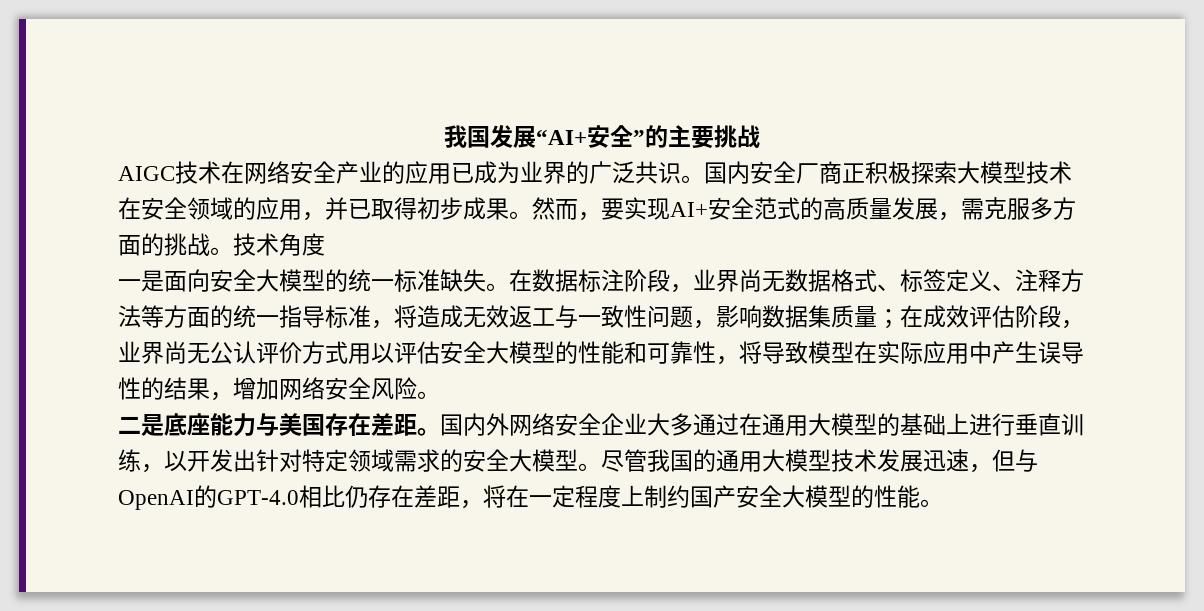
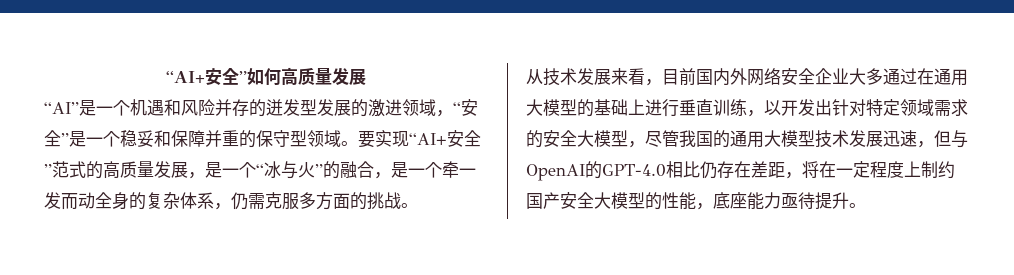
- 我国发展“AI+安全”的主要挑战
- AIGC技术在网络安全产业的应用已成为业界的广泛共识。国内安全厂商正积极探索大模型技术在安全领域的应用，并已取得初步成果。然而，要实现AI+安全范式的高质量发展，需克服多方面的挑战。技术角度
- 一是面向安全大模型的统一标准缺失。在数据标注阶段，业界尚无数据格式、标签定义、注释方法等方面的统一指导标准，将造成无效返工与一致性问题，影响数据集质量；在成效评估阶段，业界尚无公认评价方式用以评估安全大模型的性能和可靠性，将导致模型在实际应用中产生误导性的结果，增加网络安全风险。
- 二是底座能力与美国存在差距。国内外网络安全企业大多通过在通用大模型的基础上进行垂直训练，以开发出针对特定领域需求的安全大模型。尽管我国的通用大模型技术发展迅速，但与OpenAI的GPT-4.0相比仍存在差距，将在一定程度上制约国产安全大模型的性能。
+ “AI+安全”如何高质量发展
+ “AI”是一个机遇和风险并存的迸发型发展的激进领域，“安全”是一个稳妥和保障并重的保守型领域。要实现“AI+安全”范式的高质量发展，是一个“冰与火”的融合，是一个牵一发而动全身的复杂体系，仍需克服多方面的挑战。
+ 从技术发展来看，目前国内外网络安全企业大多通过在通用大模型的基础上进行垂直训练，以开发出针对特定领域需求的安全大模型，尽管我国的通用大模型技术发展迅速，但与OpenAI的GPT-4.0相比仍存在差距，将在一定程度上制约国产安全大模型的性能，底座能力亟待提升。

